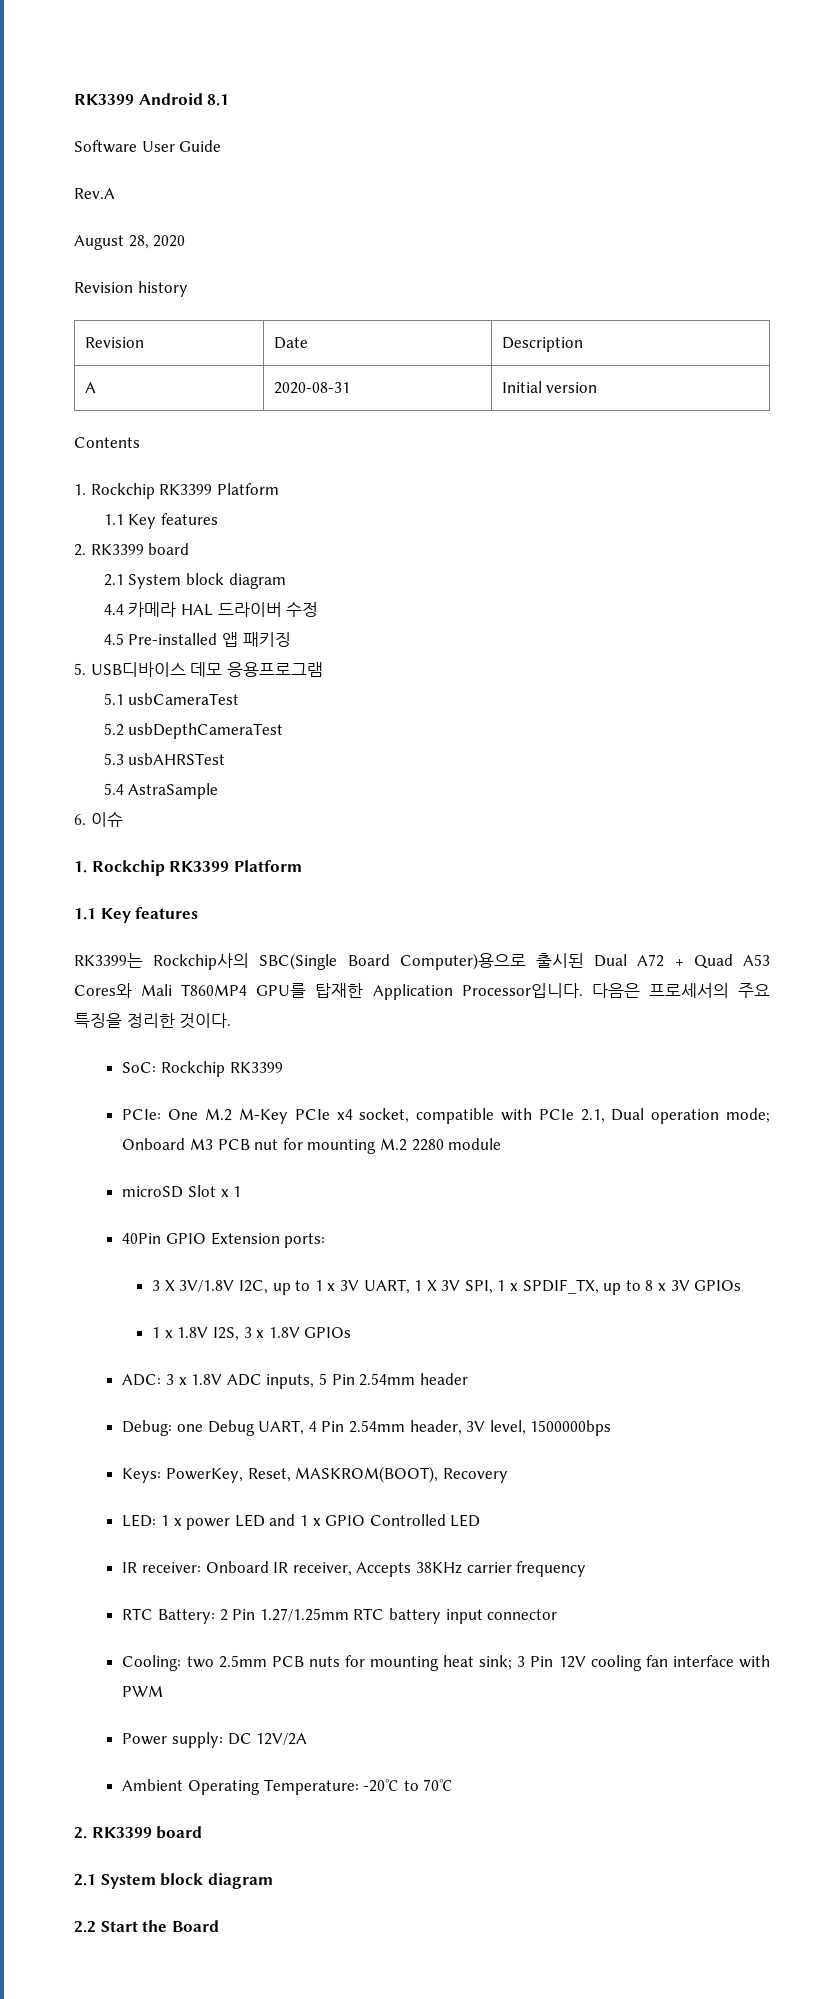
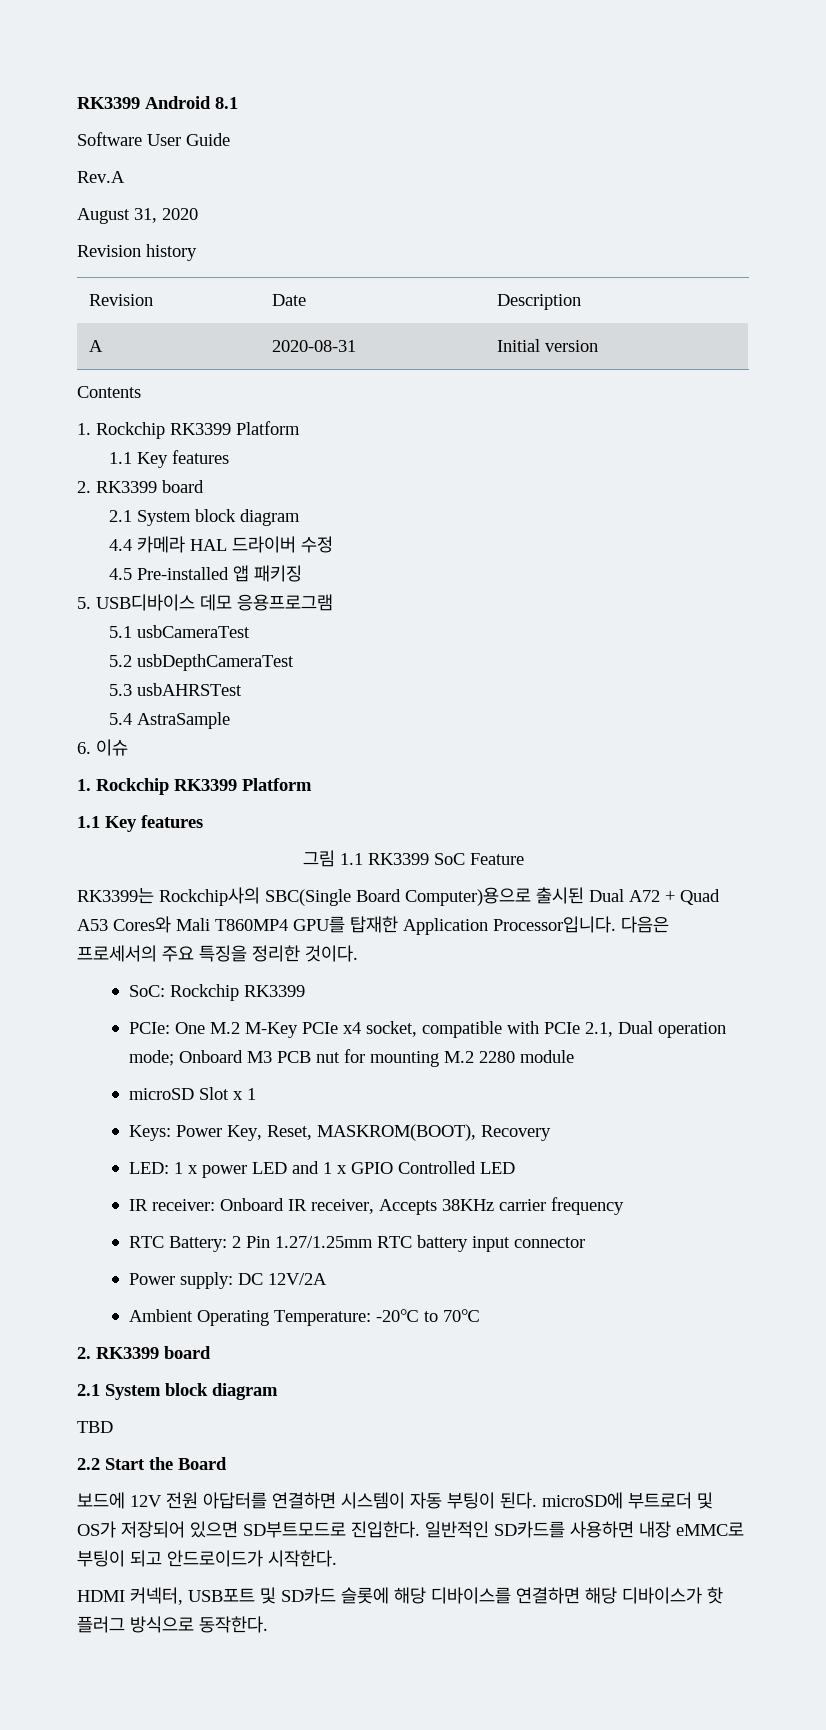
- August 28, 2020
+ August 31, 2020
+ 그림 1.1 RK3399 SoC Feature
- 40Pin GPIO Extension ports:
- 3 X 3V/1.8V I2C, up to 1 x 3V UART, 1 X 3V SPI, 1 x SPDIF_TX, up to 8 x 3V GPIOs
- 1 x 1.8V I2S, 3 x 1.8V GPIOs
- ADC: 3 x 1.8V ADC inputs, 5 Pin 2.54mm header
- Debug: one Debug UART, 4 Pin 2.54mm header, 3V level, 1500000bps
- Keys: PowerKey, Reset, MASKROM(BOOT), Recovery
+ Keys: Power Key, Reset, MASKROM(BOOT), Recovery
- Cooling: two 2.5mm PCB nuts for mounting heat sink; 3 Pin 12V cooling fan interface with PWM
+ TBD
+ 보드에 12V 전원 아답터를 연결하면 시스템이 자동 부팅이 된다. microSD에 부트로더 및 OS가 저장되어 있으면 SD부트모드로 진입한다. 일반적인 SD카드를 사용하면 내장 eMMC로 부팅이 되고 안드로이드가 시작한다.
+ HDMI 커넥터, USB포트 및 SD카드 슬롯에 해당 디바이스를 연결하면 해당 디바이스가 핫 플러그 방식으로 동작한다.

